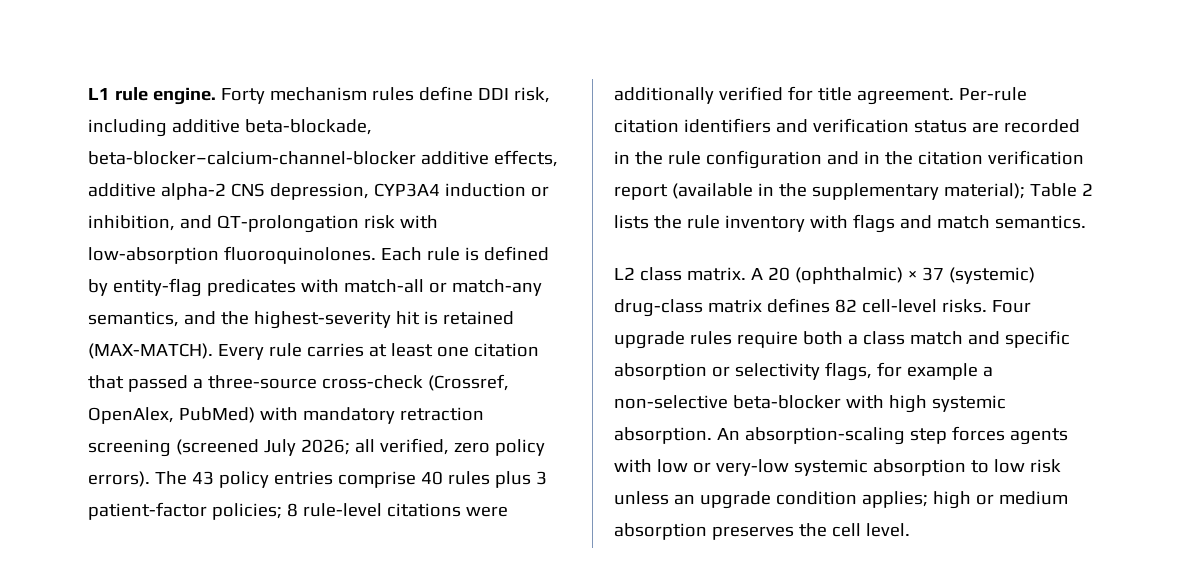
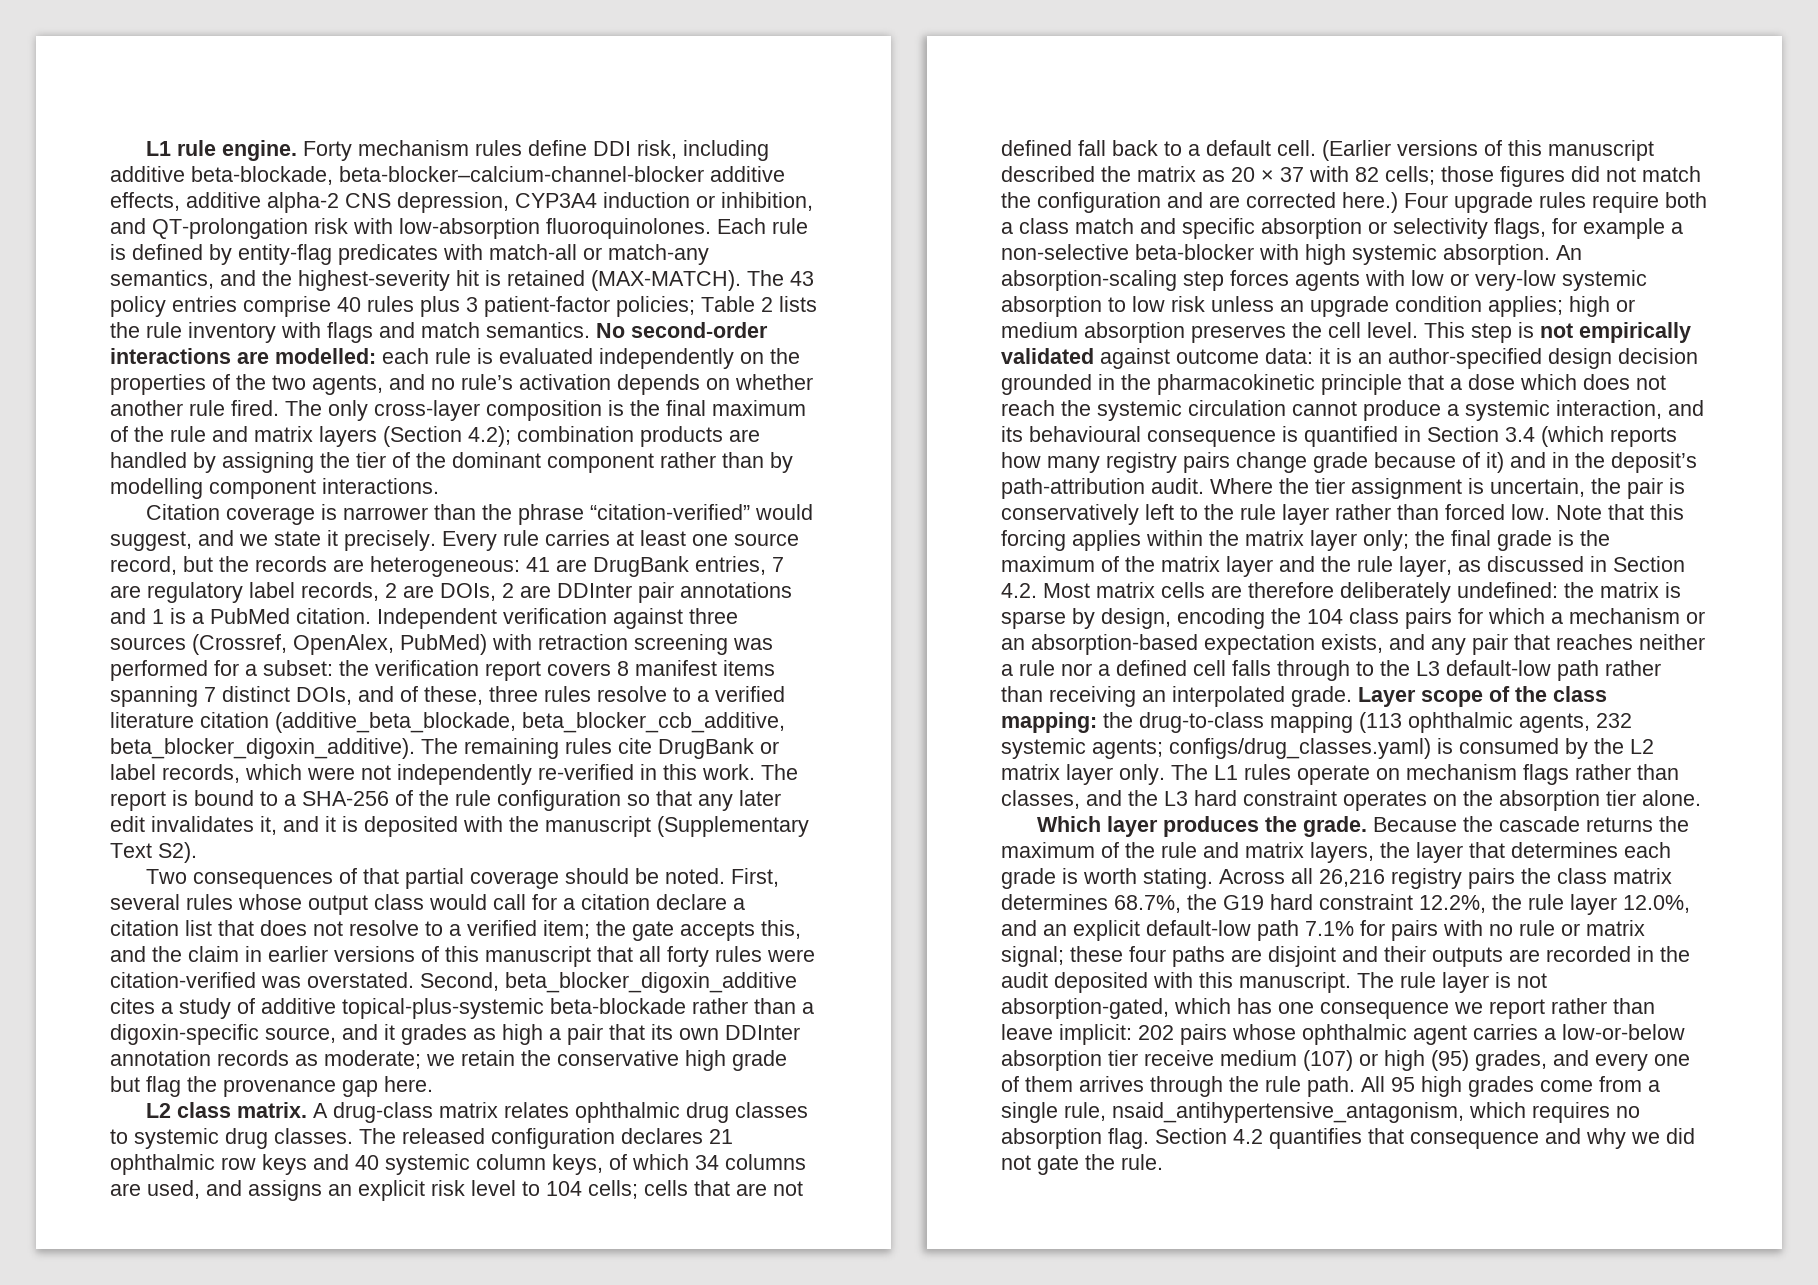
- Every rule carries at least one citation that passed a three-source cross-check (Crossref, OpenAlex, PubMed) with mandatory retraction screening (screened July 2026; all verified, zero policy errors).
- The 43 policy entries comprise 40 rules plus 3 patient-factor policies; 8 rule-level citations were additionally verified for title agreement. Per-rule citation identifiers and verification status are recorded in the rule configuration and in the citation verification report (available in the supplementary material); Table 2 lists the rule inventory with flags and match semantics.
- L2 class matrix. A 20 (ophthalmic) × 37 (systemic) drug-class matrix defines 82 cell-level risks.
+ The 43 policy entries comprise 40 rules plus 3 patient-factor policies; Table 2 lists the rule inventory with flags and match semantics. No second-order interactions are modelled: each rule is evaluated independently on the properties of the two agents, and no rule’s activation depends on whether another rule fired. The only cross-layer composition is the final maximum of the rule and matrix layers (Section 4.2); combination products are handled by assigning the tier of the dominant component rather than by modelling component interactions.
+ Citation coverage is narrower than the phrase “citation-verified” would suggest, and we state it precisely. Every rule carries at least one source record, but the records are heterogeneous: 41 are DrugBank entries, 7 are regulatory label records, 2 are DOIs, 2 are DDInter pair annotations and 1 is a PubMed citation. Independent verification against three sources (Crossref, OpenAlex, PubMed) with retraction screening was performed for a subset: the verification report covers 8 manifest items spanning 7 distinct DOIs, and of these, three rules resolve to a verified literature citation (additive_beta_blockade, beta_blocker_ccb_additive, beta_blocker_digoxin_additive). The remaining rules cite DrugBank or label records, which were not independently re-verified in this work. The report is bound to a SHA-256 of the rule configuration so that any later edit invalidates it, and it is deposited with the manuscript (Supplementary Text S2).
+ Two consequences of that partial coverage should be noted. First, several rules whose output class would call for a citation declare a citation list that does not resolve to a verified item; the gate accepts this, and the claim in earlier versions of this manuscript that all forty rules were citation-verified was overstated. Second, beta_blocker_digoxin_additive cites a study of additive topical-plus-systemic beta-blockade rather than a digoxin-specific source, and it grades as high a pair that its own DDInter annotation records as moderate; we retain the conservative high grade but flag the provenance gap here.
+ L2 class matrix. A drug-class matrix relates ophthalmic drug classes to systemic drug classes. The released configuration declares 21 ophthalmic row keys and 40 systemic column keys, of which 34 columns are used, and assigns an explicit risk level to 104 cells; cells that are not defined fall back to a default cell. (Earlier versions of this manuscript described the matrix as 20 × 37 with 82 cells; those figures did not match the configuration and are corrected here.)
+ This step is not empirically validated against outcome data: it is an author-specified design decision grounded in the pharmacokinetic principle that a dose which does not reach the systemic circulation cannot produce a systemic interaction, and its behavioural consequence is quantified in Section 3.4 (which reports how many registry pairs change grade because of it) and in the deposit’s path-attribution audit. Where the tier assignment is uncertain, the pair is conservatively left to the rule layer rather than forced low. Note that this forcing applies within the matrix layer only; the final grade is the maximum of the matrix layer and the rule layer, as discussed in Section 4.2. Most matrix cells are therefore deliberately undefined: the matrix is sparse by design, encoding the 104 class pairs for which a mechanism or an absorption-based expectation exists, and any pair that reaches neither a rule nor a defined cell falls through to the L3 default-low path rather than receiving an interpolated grade. Layer scope of the class mapping: the drug-to-class mapping (113 ophthalmic agents, 232 systemic agents; configs/drug_classes.yaml) is consumed by the L2 matrix layer only. The L1 rules operate on mechanism flags rather than classes, and the L3 hard constraint operates on the absorption tier alone.
+ Which layer produces the grade. Because the cascade returns the maximum of the rule and matrix layers, the layer that determines each grade is worth stating. Across all 26,216 registry pairs the class matrix determines 68.7%, the G19 hard constraint 12.2%, the rule layer 12.0%, and an explicit default-low path 7.1% for pairs with no rule or matrix signal; these four paths are disjoint and their outputs are recorded in the audit deposited with this manuscript. The rule layer is not absorption-gated, which has one consequence we report rather than leave implicit: 202 pairs whose ophthalmic agent carries a low-or-below absorption tier receive medium (107) or high (95) grades, and every one of them arrives through the rule path. All 95 high grades come from a single rule, nsaid_antihypertensive_antagonism, which requires no absorption flag. Section 4.2 quantifies that consequence and why we did not gate the rule.

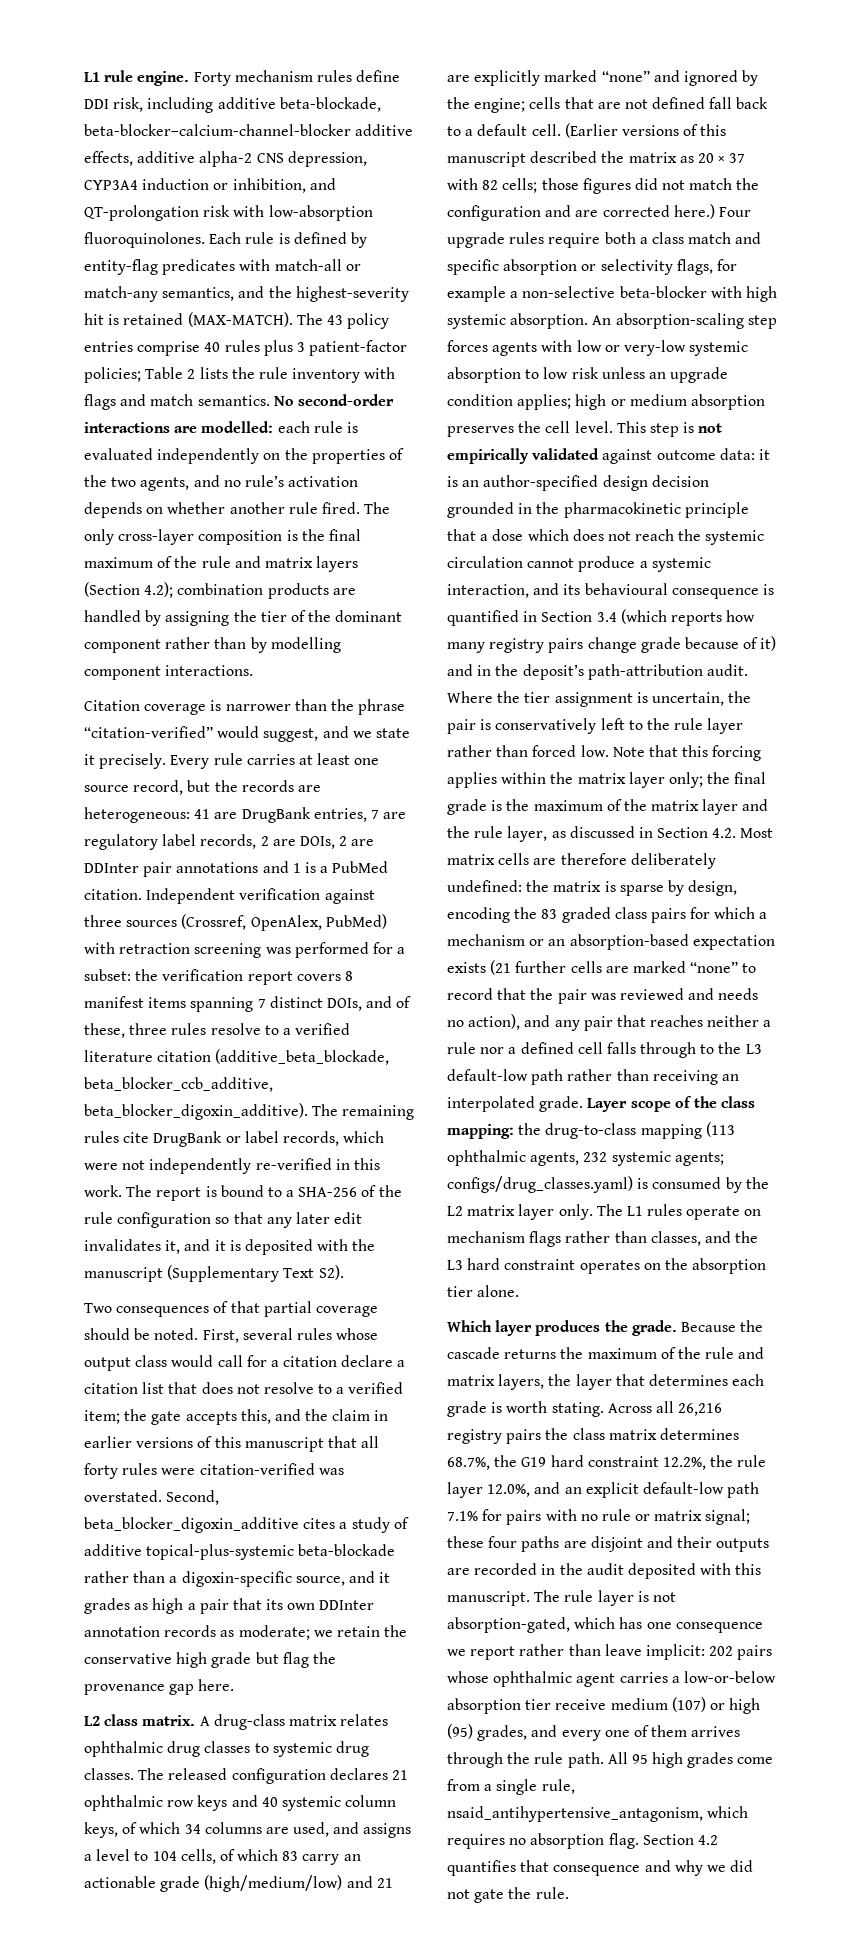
- The released configuration declares 21 ophthalmic row keys and 40 systemic column keys, of which 34 columns are used, and assigns an explicit risk level to 104 cells; cells that are not defined fall back to a default cell.
+ The released configuration declares 21 ophthalmic row keys and 40 systemic column keys, of which 34 columns are used, and assigns a level to 104 cells, of which 83 carry an actionable grade (high/medium/low) and 21 are explicitly marked “none” and ignored by the engine; cells that are not defined fall back to a default cell.
- the matrix is sparse by design, encoding the 104 class pairs for which a mechanism or an absorption-based expectation exists, and any pair that reaches neither a rule nor a defined cell falls through to the L3 default-low path rather than receiving an interpolated grade.
+ the matrix is sparse by design, encoding the 83 graded class pairs for which a mechanism or an absorption-based expectation exists (21 further cells are marked “none” to record that the pair was reviewed and needs no action), and any pair that reaches neither a rule nor a defined cell falls through to the L3 default-low path rather than receiving an interpolated grade.

